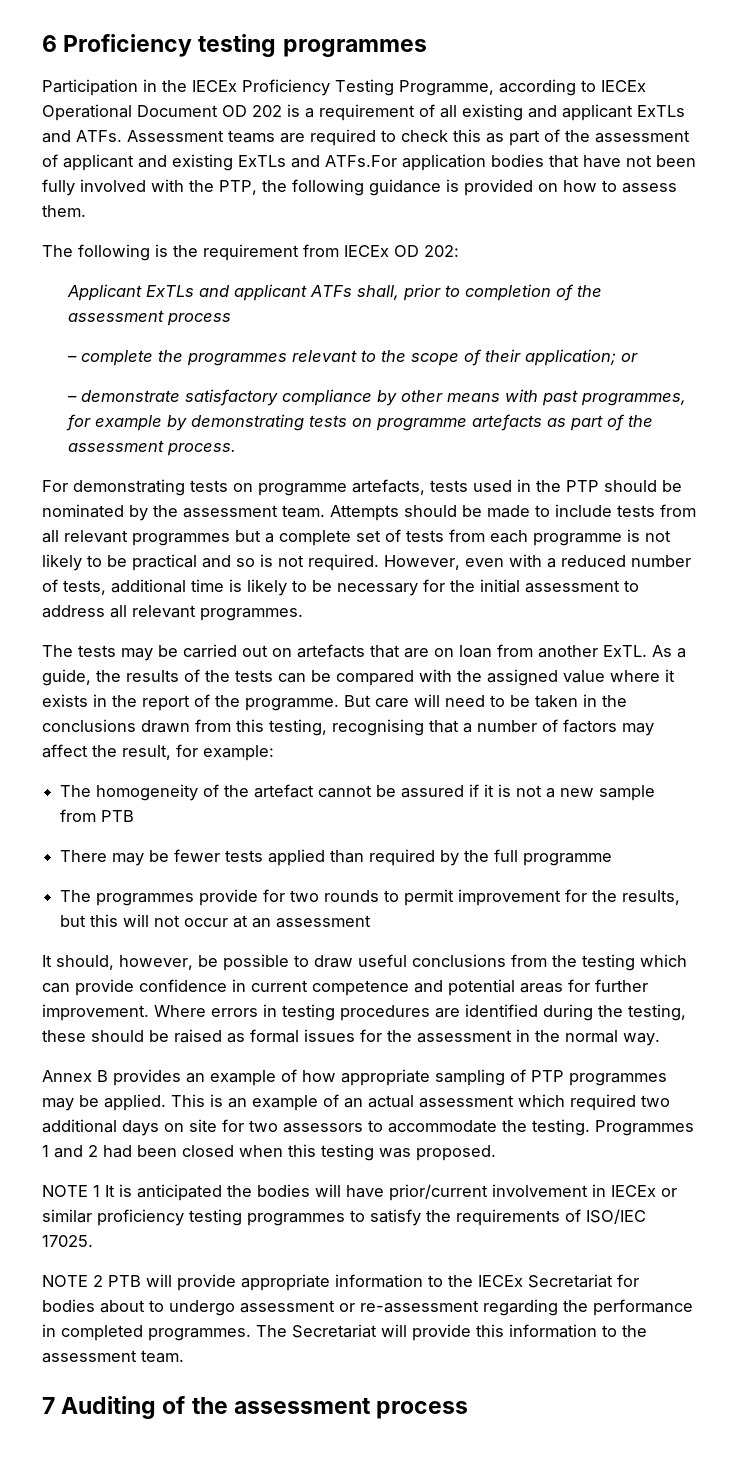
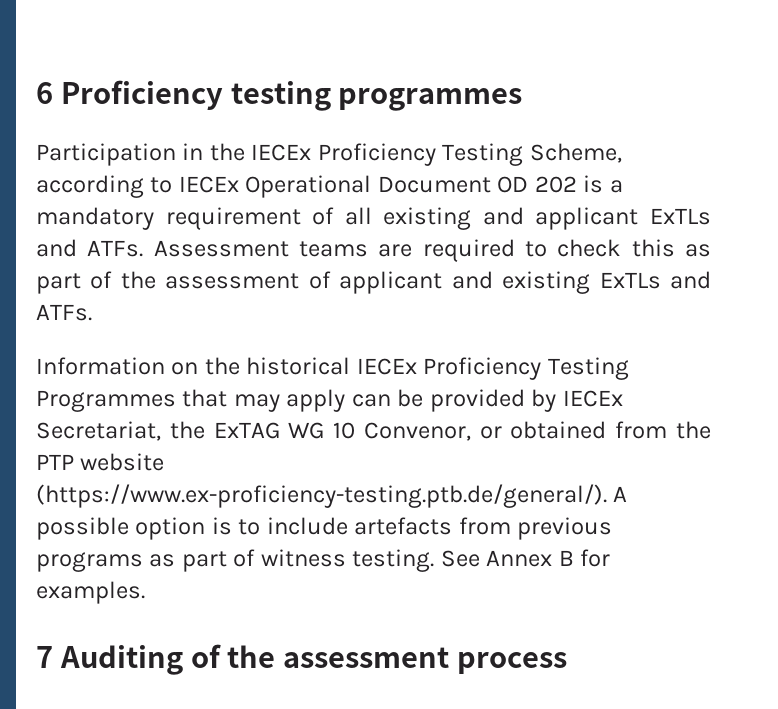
- Participation in the IECEx Proficiency Testing Programme, according to IECEx Operational Document OD 202 is a requirement of all existing and applicant ExTLs and ATFs.
+ Participation in the IECEx Proficiency Testing Scheme, according to IECEx Operational Document OD 202 is a mandatory requirement of all existing and applicant ExTLs and ATFs.
- Assessment teams are required to check this as part of the assessment of applicant and existing ExTLs and ATFs.For application bodies that have not been fully involved with the PTP, the following guidance is provided on how to assess them.
- The following is the requirement from IECEx OD 202:
- Applicant ExTLs and applicant ATFs shall, prior to completion of the assessment process
- – complete the programmes relevant to the scope of their application; or
- – demonstrate satisfactory compliance by other means with past programmes, for example by demonstrating tests on programme artefacts as part of the assessment process.
- For demonstrating tests on programme artefacts, tests used in the PTP should be nominated by the assessment team. Attempts should be made to include tests from all relevant programmes but a complete set of tests from each programme is not likely to be practical and so is not required. However, even with a reduced number of tests, additional time is likely to be necessary for the initial assessment to address all relevant programmes.
- The tests may be carried out on artefacts that are on loan from another ExTL. As a guide, the results of the tests can be compared with the assigned value where it exists in the report of the programme. But care will need to be taken in the conclusions drawn from this testing, recognising that a number of factors may affect the result, for example:
- The homogeneity of the artefact cannot be assured if it is not a new sample from PTB
- There may be fewer tests applied than required by the full programme
- The programmes provide for two rounds to permit improvement for the results, but this will not occur at an assessment
- It should, however, be possible to draw useful conclusions from the testing which can provide confidence in current competence and potential areas for further improvement. Where errors in testing procedures are identified during the testing, these should be raised as formal issues for the assessment in the normal way.
- Annex B provides an example of how appropriate sampling of PTP programmes may be applied. This is an example of an actual assessment which required two additional days on site for two assessors to accommodate the testing. Programmes 1 and 2 had been closed when this testing was proposed.
- NOTE 1 It is anticipated the bodies will have prior/current involvement in IECEx or similar proficiency testing programmes to satisfy the requirements of ISO/IEC 17025.
- NOTE 2 PTB will provide appropriate information to the IECEx Secretariat for bodies about to undergo assessment or re-assessment regarding the performance in completed programmes. The Secretariat will provide this information to the assessment team.
+ Assessment teams are required to check this as part of the assessment of applicant and existing ExTLs and ATFs.
+ Information on the historical IECEx Proficiency Testing Programmes that may apply can be provided by IECEx Secretariat, the ExTAG WG 10 Convenor, or obtained from the PTP website (https://www.ex-proficiency-testing.ptb.de/general/). A possible option is to include artefacts from previous programs as part of witness testing. See Annex B for examples.

